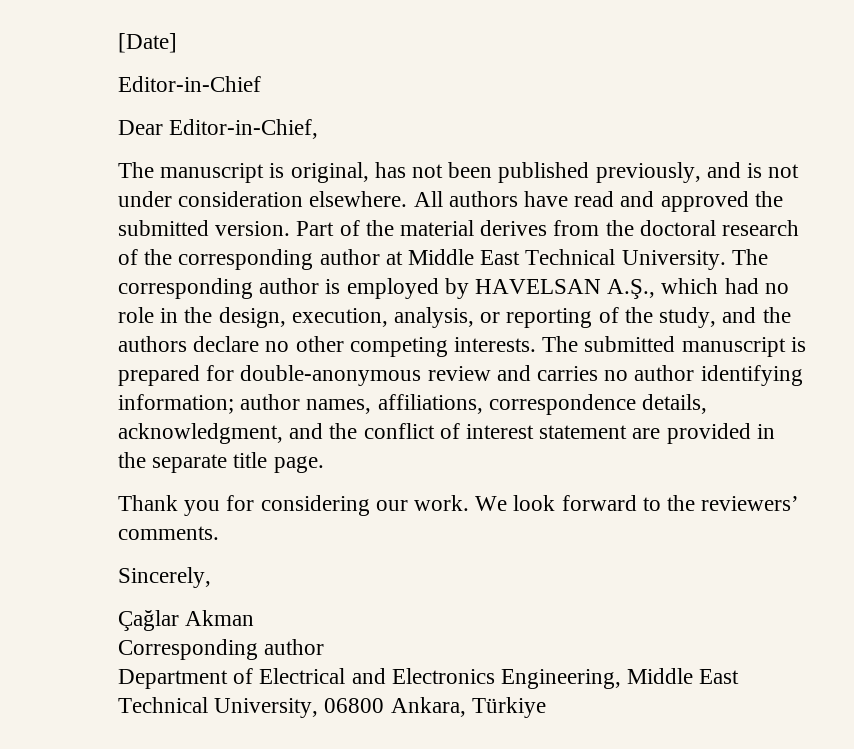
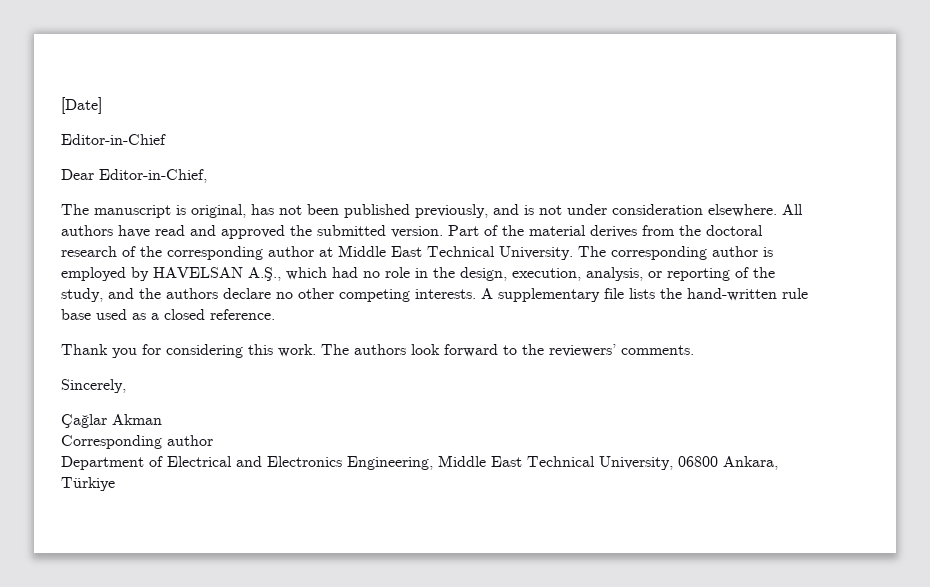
- The submitted manuscript is prepared for double-anonymous review and carries no author identifying information; author names, affiliations, correspondence details, acknowledgment, and the conflict of interest statement are provided in the separate title page.
+ A supplementary file lists the hand-written rule base used as a closed reference.
- Thank you for considering our work. We look forward to the reviewers’ comments.
+ Thank you for considering this work. The authors look forward to the reviewers’ comments.

